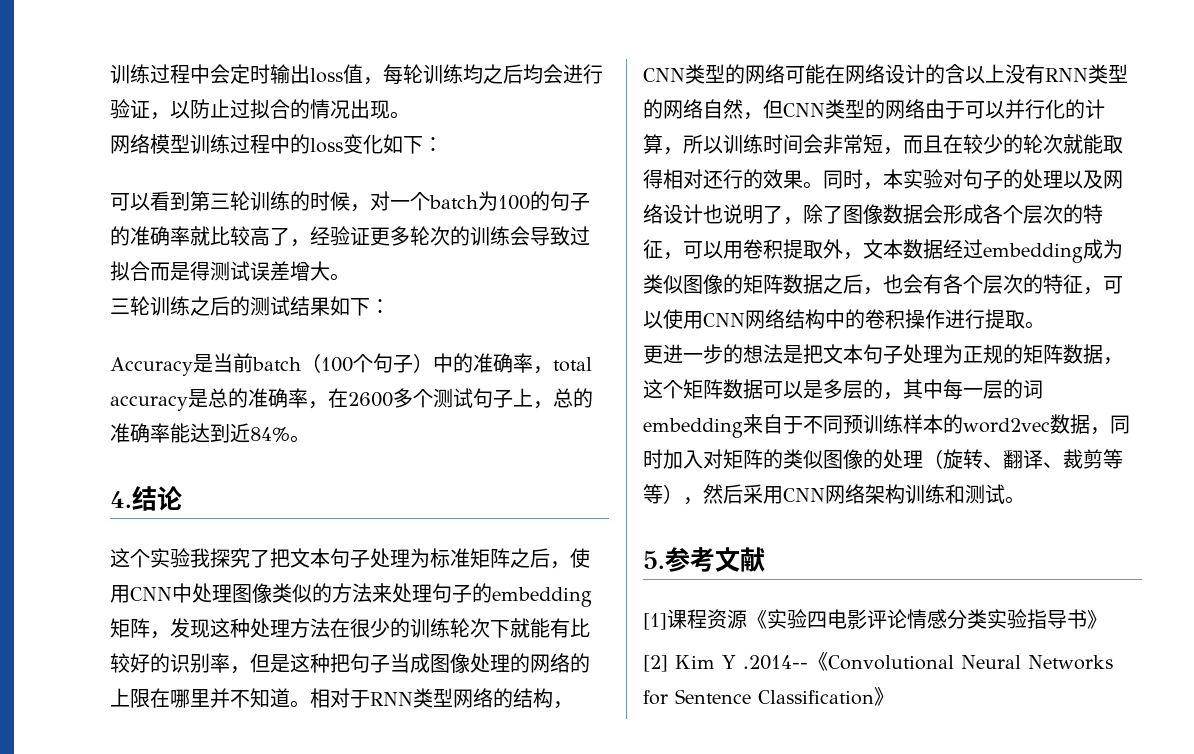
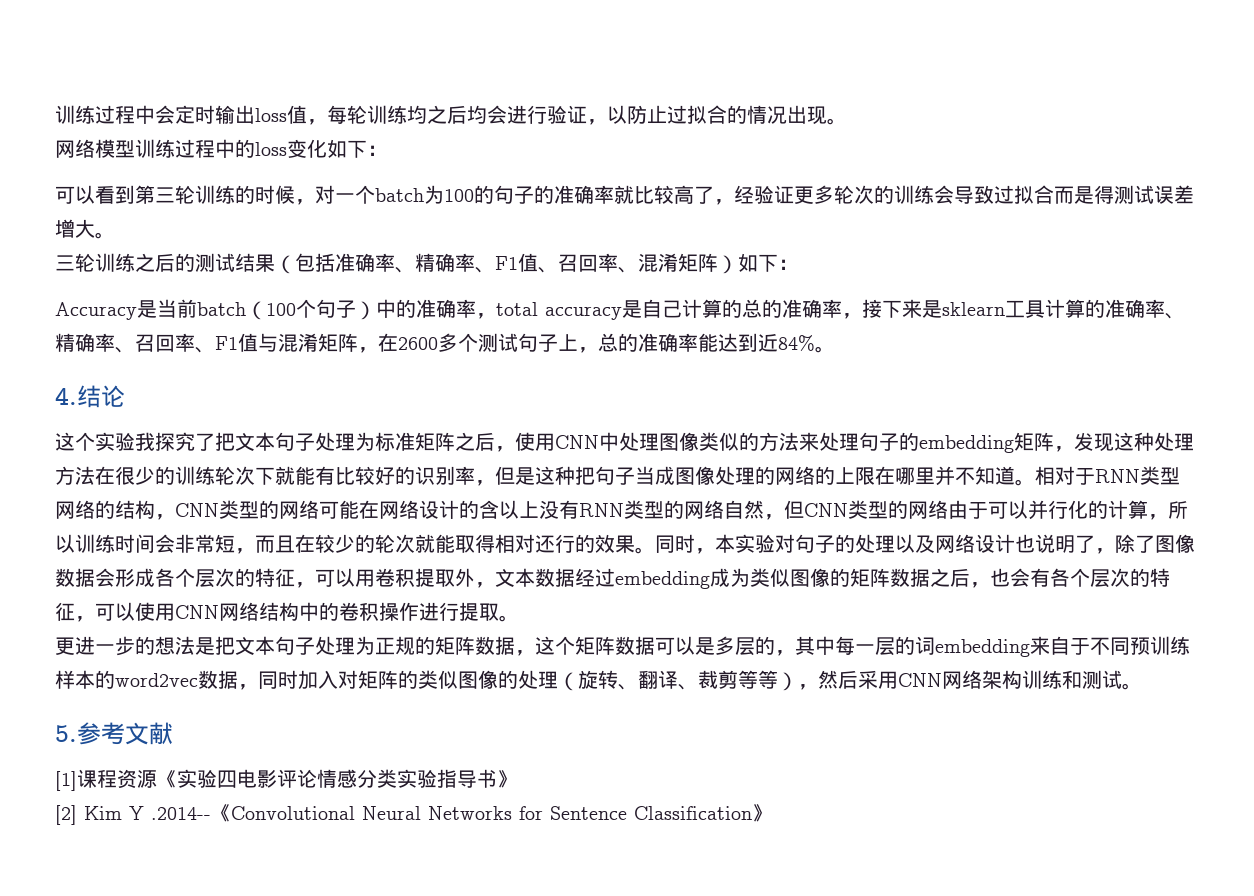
- 三轮训练之后的测试结果如下：
+ 三轮训练之后的测试结果（包括准确率、精确率、F1值、召回率、混淆矩阵）如下：
- Accuracy是当前batch（100个句子）中的准确率，total accuracy是总的准确率，在2600多个测试句子上，总的准确率能达到近84%。
+ Accuracy是当前batch（100个句子）中的准确率，total accuracy是自己计算的总的准确率，接下来是sklearn工具计算的准确率、精确率、召回率、F1值与混淆矩阵，在2600多个测试句子上，总的准确率能达到近84%。

